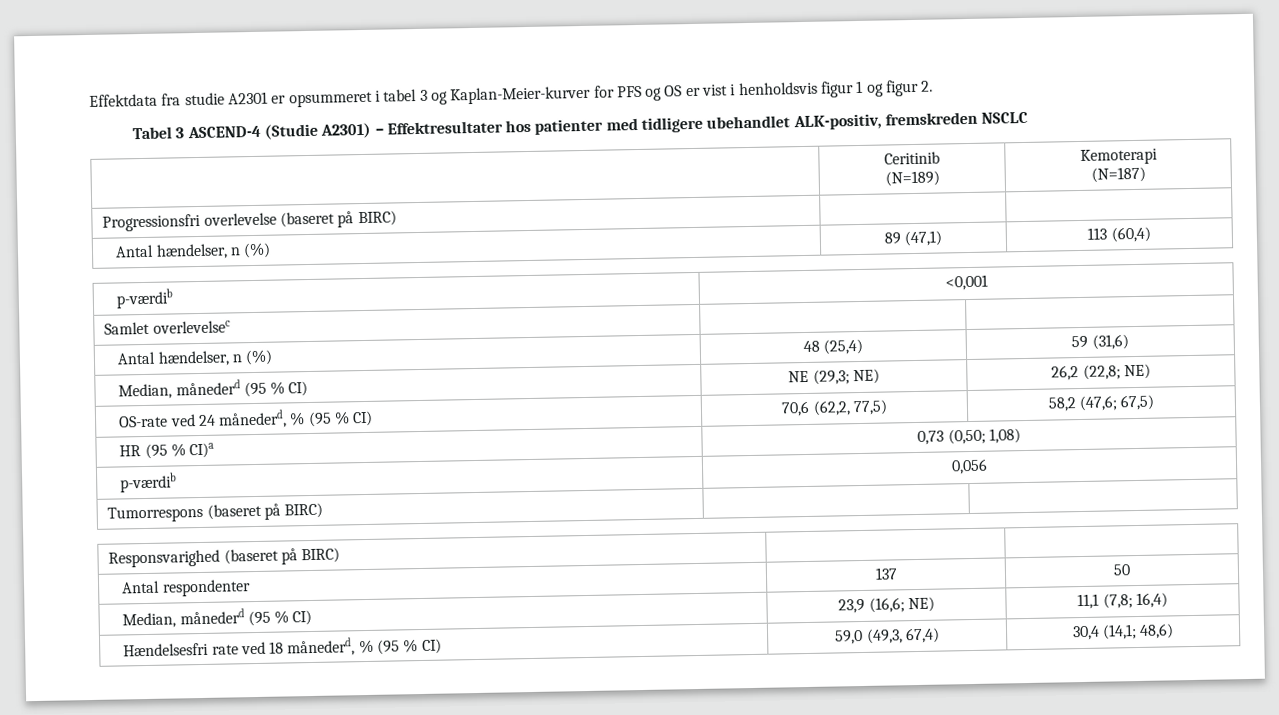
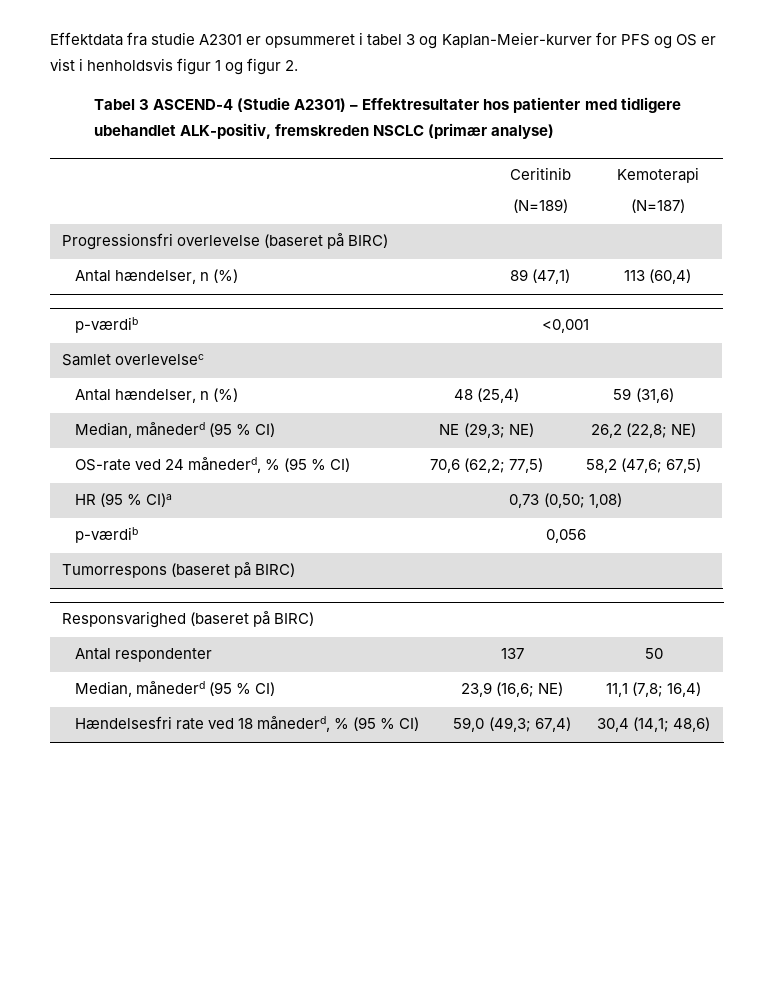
- Tabel 3 ASCEND-4 (Studie A2301) – Effektresultater hos patienter med tidligere ubehandlet ALK-positiv, fremskreden NSCLC
+ Tabel 3 ASCEND-4 (Studie A2301) – Effektresultater hos patienter med tidligere ubehandlet ALK-positiv, fremskreden NSCLC (primær analyse)
- OS-rate ved 24 månederd, % (95 % CI) | 70,6 (62,2, 77,5) | 58,2 (47,6; 67,5)
+ OS-rate ved 24 månederd, % (95 % CI) | 70,6 (62,2; 77,5) | 58,2 (47,6; 67,5)
- Hændelsesfri rate ved 18 månederd, % (95 % CI) | 59,0 (49,3, 67,4) | 30,4 (14,1; 48,6)
+ Hændelsesfri rate ved 18 månederd, % (95 % CI) | 59,0 (49,3; 67,4) | 30,4 (14,1; 48,6)

